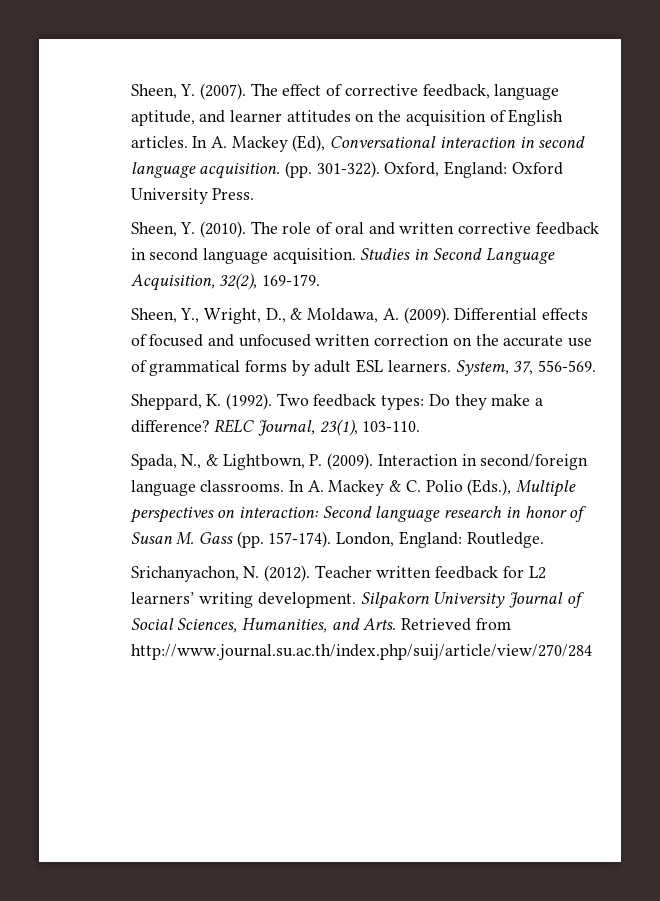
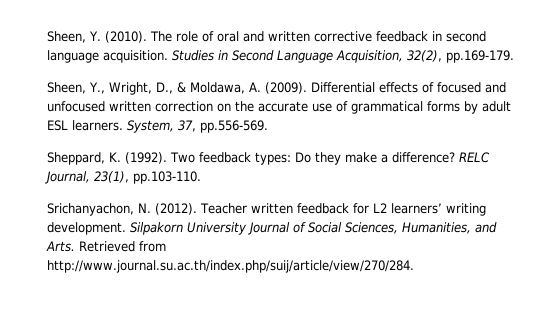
- Sheen, Y. (2007). The effect of corrective feedback, language aptitude, and learner attitudes on the acquisition of English articles. In A. Mackey (Ed), Conversational interaction in second language acquisition. (pp. 301-322). Oxford, England: Oxford University Press.
- Studies in Second Language Acquisition, 32(2), 169-179.
+ Studies in Second Language Acquisition, 32(2), pp.169-179.
- System, 37, 556-569.
+ System, 37, pp.556-569.
- RELC Journal, 23(1), 103-110.
- Spada, N., & Lightbown, P. (2009). Interaction in second/foreign language classrooms. In A. Mackey & C. Polio (Eds.), Multiple perspectives on interaction: Second language research in honor of Susan M. Gass (pp. 157-174). London, England: Routledge.
+ RELC Journal, 23(1), pp.103-110.
- Silpakorn University Journal of Social Sciences, Humanities, and Arts. Retrieved from http://www.journal.su.ac.th/index.php/suij/article/view/270/284
+ Silpakorn University Journal of Social Sciences, Humanities, and Arts. Retrieved from http://www.journal.su.ac.th/index.php/suij/article/view/270/284.

